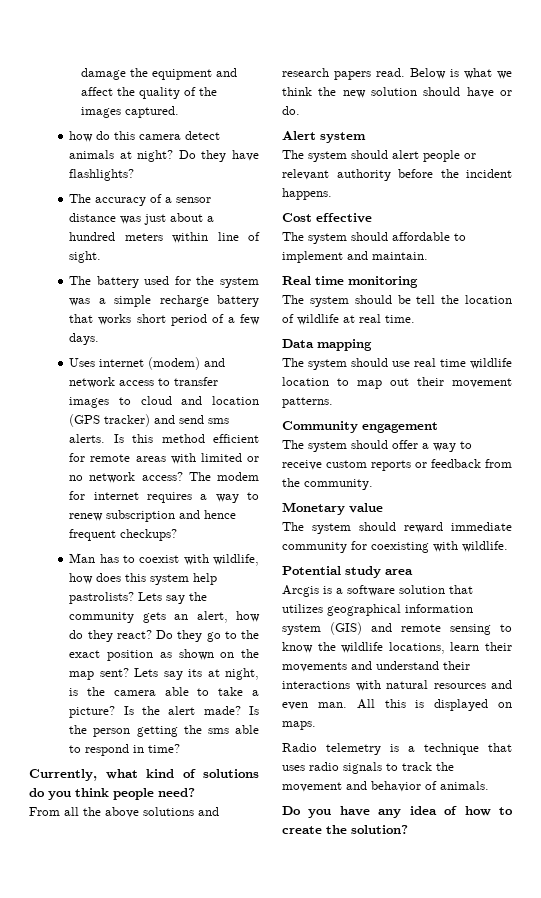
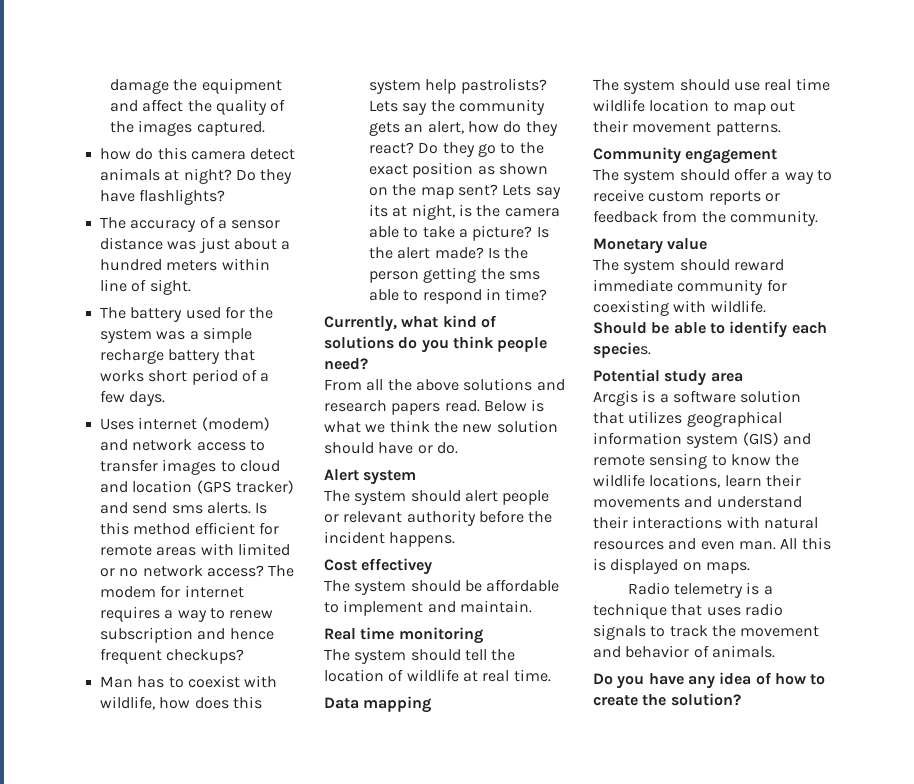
- Cost effective
- The system should affordable to implement and maintain.
+ Cost effectivey
+ The system should be affordable to implement and maintain.
- The system should be tell the location of wildlife at real time.
+ The system should tell the location of wildlife at real time.
+ Should be able to identify each species.

